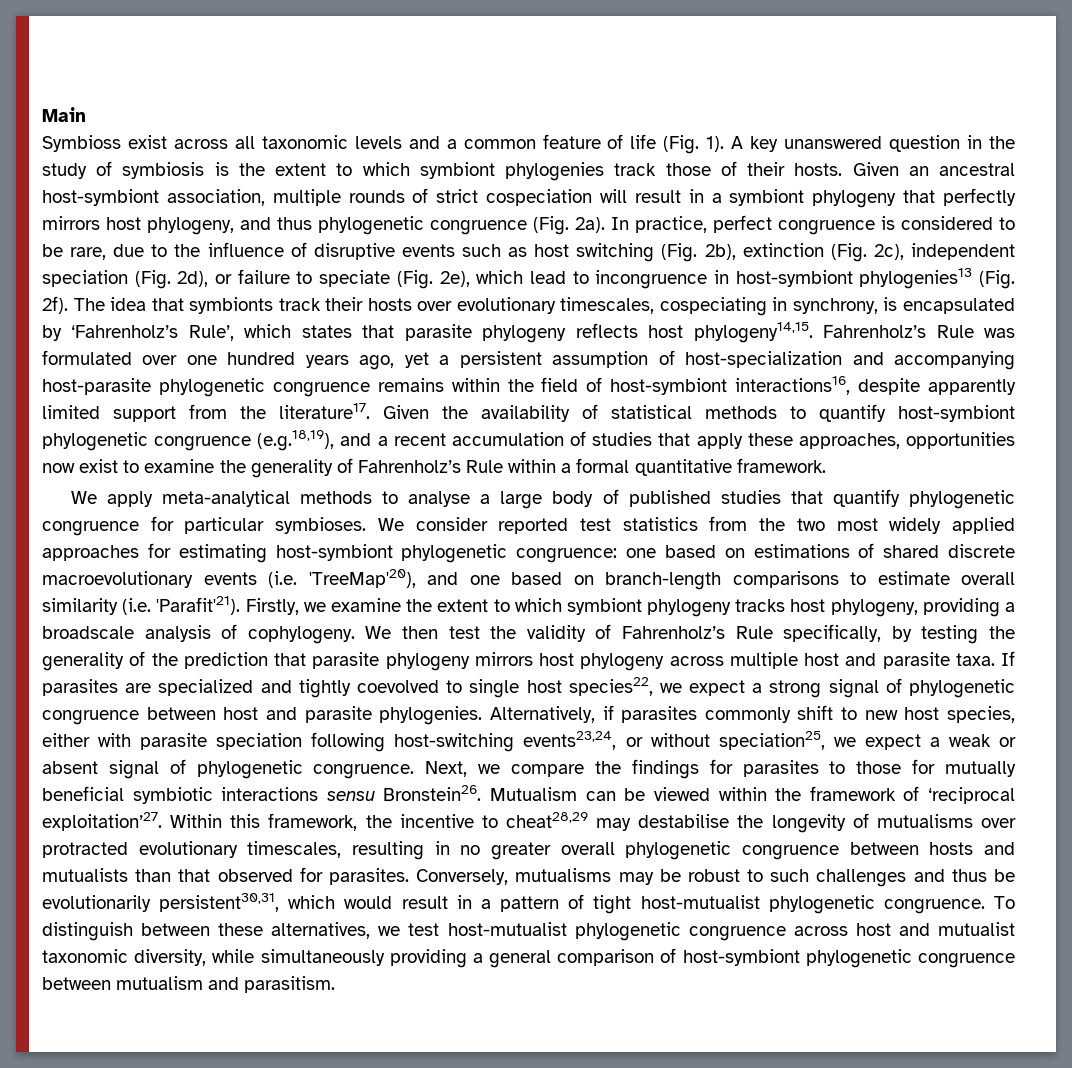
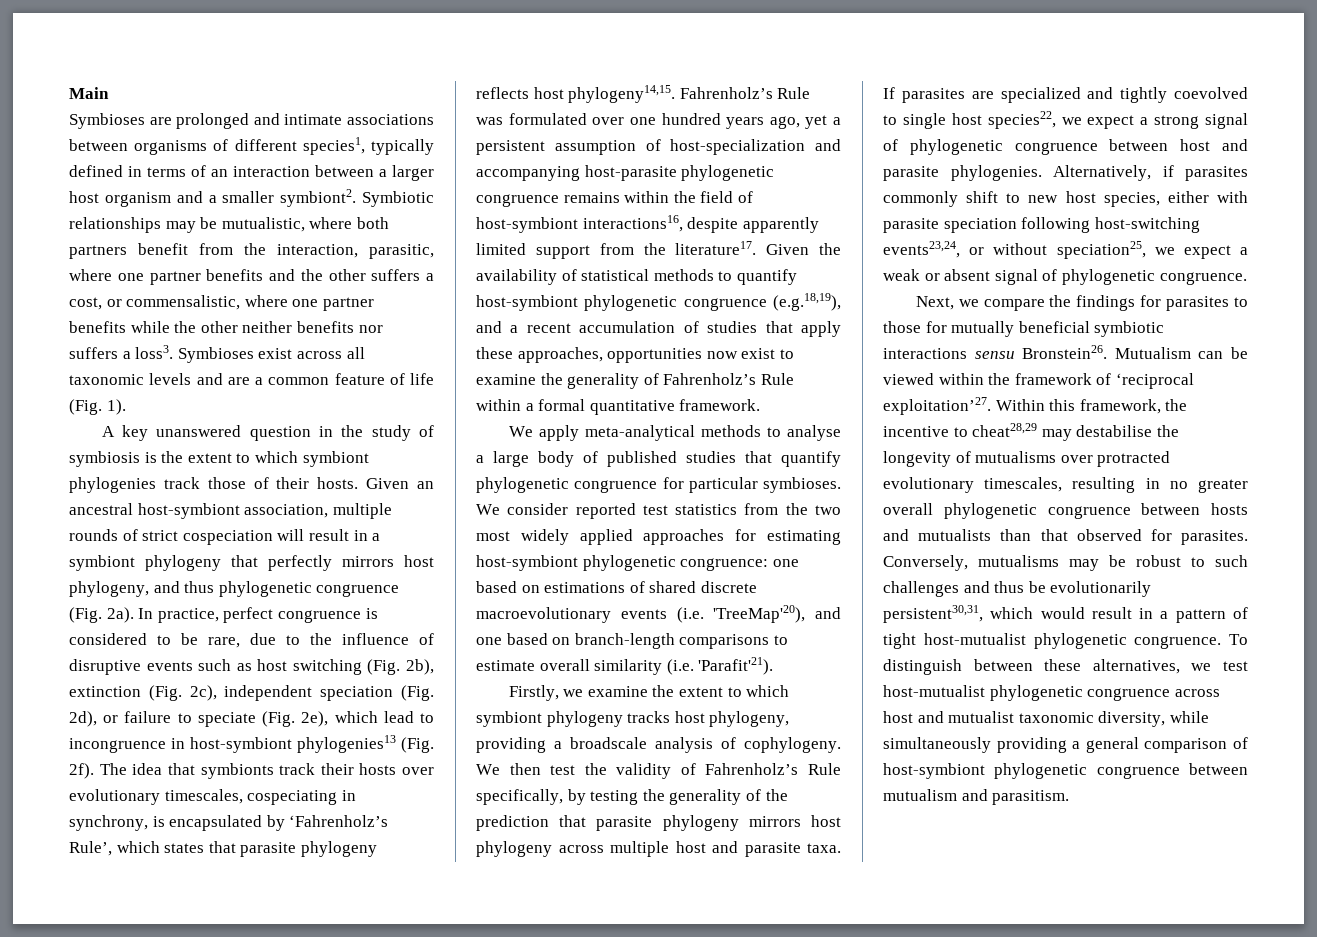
- Symbioss exist across all taxonomic levels and a common feature of life (Fig. 1). A key unanswered question in the study of symbiosis is the extent to which symbiont phylogenies track those of their hosts.
+ Symbioses are prolonged and intimate associations between organisms of different species1, typically defined in terms of an interaction between a larger host organism and a smaller symbiont2. Symbiotic relationships may be mutualistic, where both partners benefit from the interaction, parasitic, where one partner benefits and the other suffers a cost, or commensalistic, where one partner benefits while the other neither benefits nor suffers a loss3. Symbioses exist across all taxonomic levels and are a common feature of life (Fig. 1).
+ A key unanswered question in the study of symbiosis is the extent to which symbiont phylogenies track those of their hosts.
- We consider reported test statistics from the two most widely applied approaches for estimating host-symbiont phylogenetic congruence: one based on estimations of shared discrete macroevolutionary events (i.e. 'TreeMap'20), and one based on branch-length comparisons to estimate overall similarity (i.e. 'Parafit'21). Firstly, we examine the extent to which symbiont phylogeny tracks host phylogeny, providing a broadscale analysis of cophylogeny.
+ We consider reported test statistics from the two most widely applied approaches for estimating host-symbiont phylogenetic congruence: one based on estimations of shared discrete macroevolutionary events (i.e. 'TreeMap'20), and one based on branch-length comparisons to estimate overall similarity (i.e. 'Parafit'21).
+ Firstly, we examine the extent to which symbiont phylogeny tracks host phylogeny, providing a broadscale analysis of cophylogeny.
- Alternatively, if parasites commonly shift to new host species, either with parasite speciation following host-switching events23,24, or without speciation25, we expect a weak or absent signal of phylogenetic congruence. Next, we compare the findings for parasites to those for mutually beneficial symbiotic interactions sensu Bronstein26.
+ Alternatively, if parasites commonly shift to new host species, either with parasite speciation following host-switching events23,24, or without speciation25, we expect a weak or absent signal of phylogenetic congruence.
+ Next, we compare the findings for parasites to those for mutually beneficial symbiotic interactions sensu Bronstein26.

